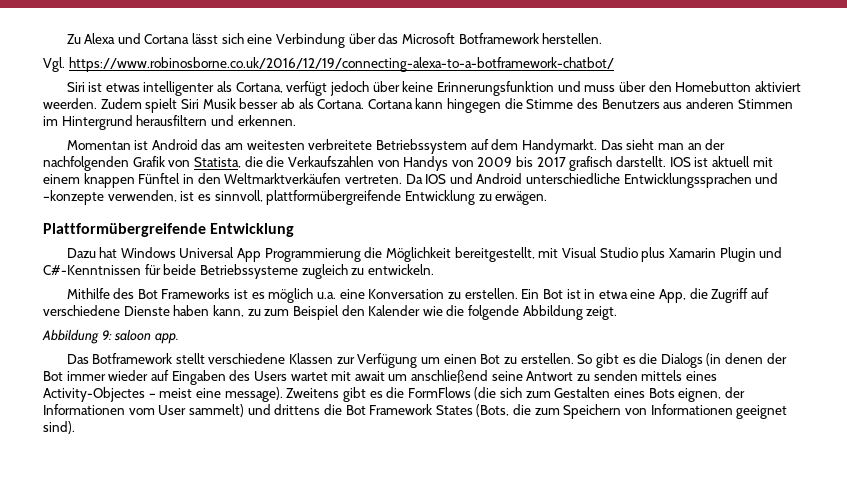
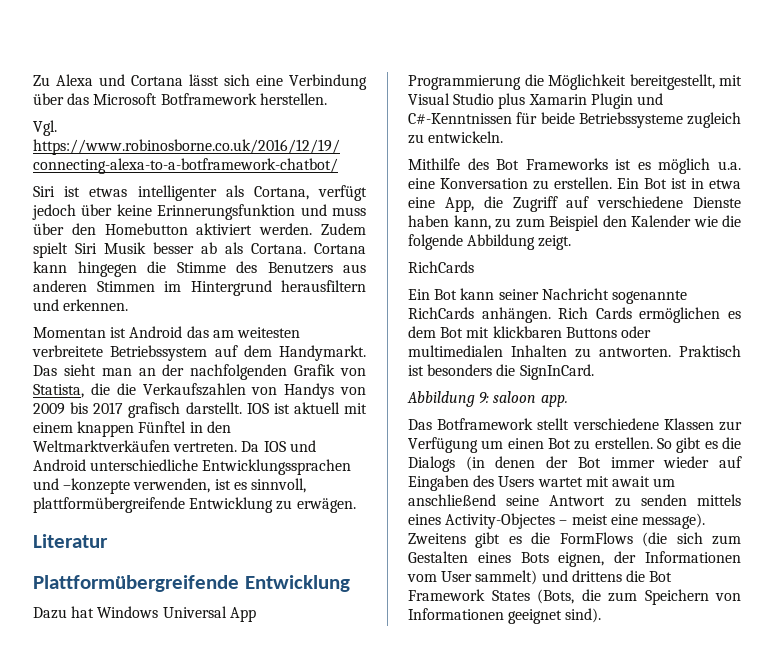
- Siri ist etwas intelligenter als Cortana, verfügt jedoch über keine Erinnerungsfunktion und muss über den Homebutton aktiviert weerden.
+ Siri ist etwas intelligenter als Cortana, verfügt jedoch über keine Erinnerungsfunktion und muss über den Homebutton aktiviert werden.
+ Literatur
  Ein Bot ist in etwa eine App, die Zugriff auf verschiedene Dienste haben kann, zu zum Beispiel den Kalender wie die folgende Abbildung zeigt.
+ RichCards
+ Ein Bot kann seiner Nachricht sogenannte RichCards anhängen. Rich Cards ermöglichen es dem Bot mit klickbaren Buttons oder multimedialen Inhalten zu antworten. Praktisch ist besonders die SignInCard.

